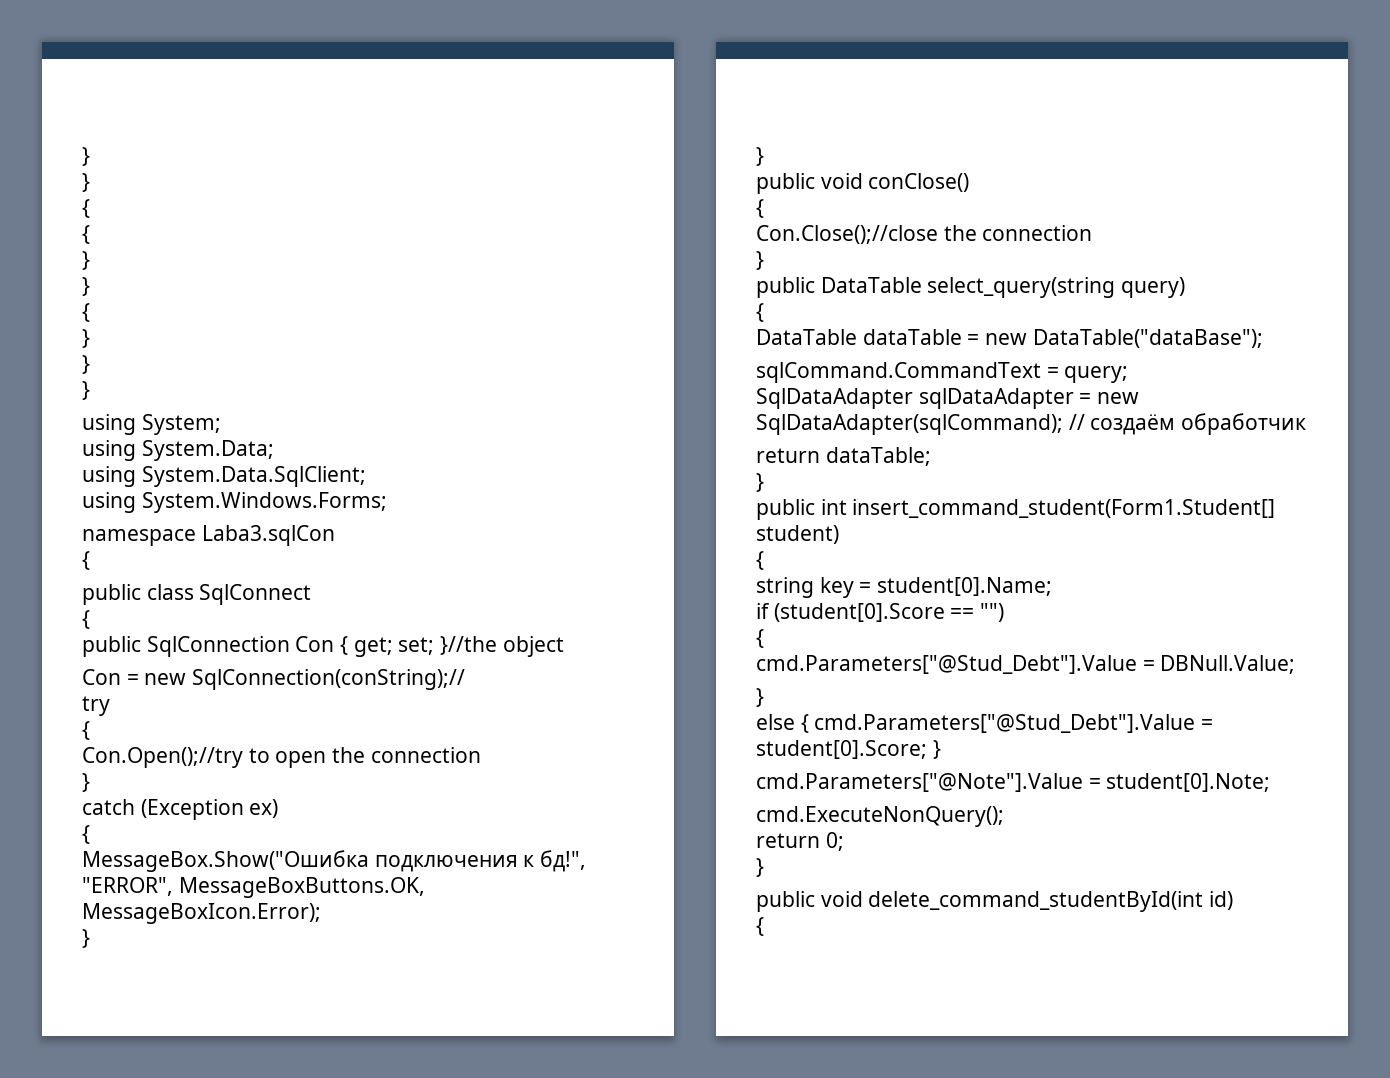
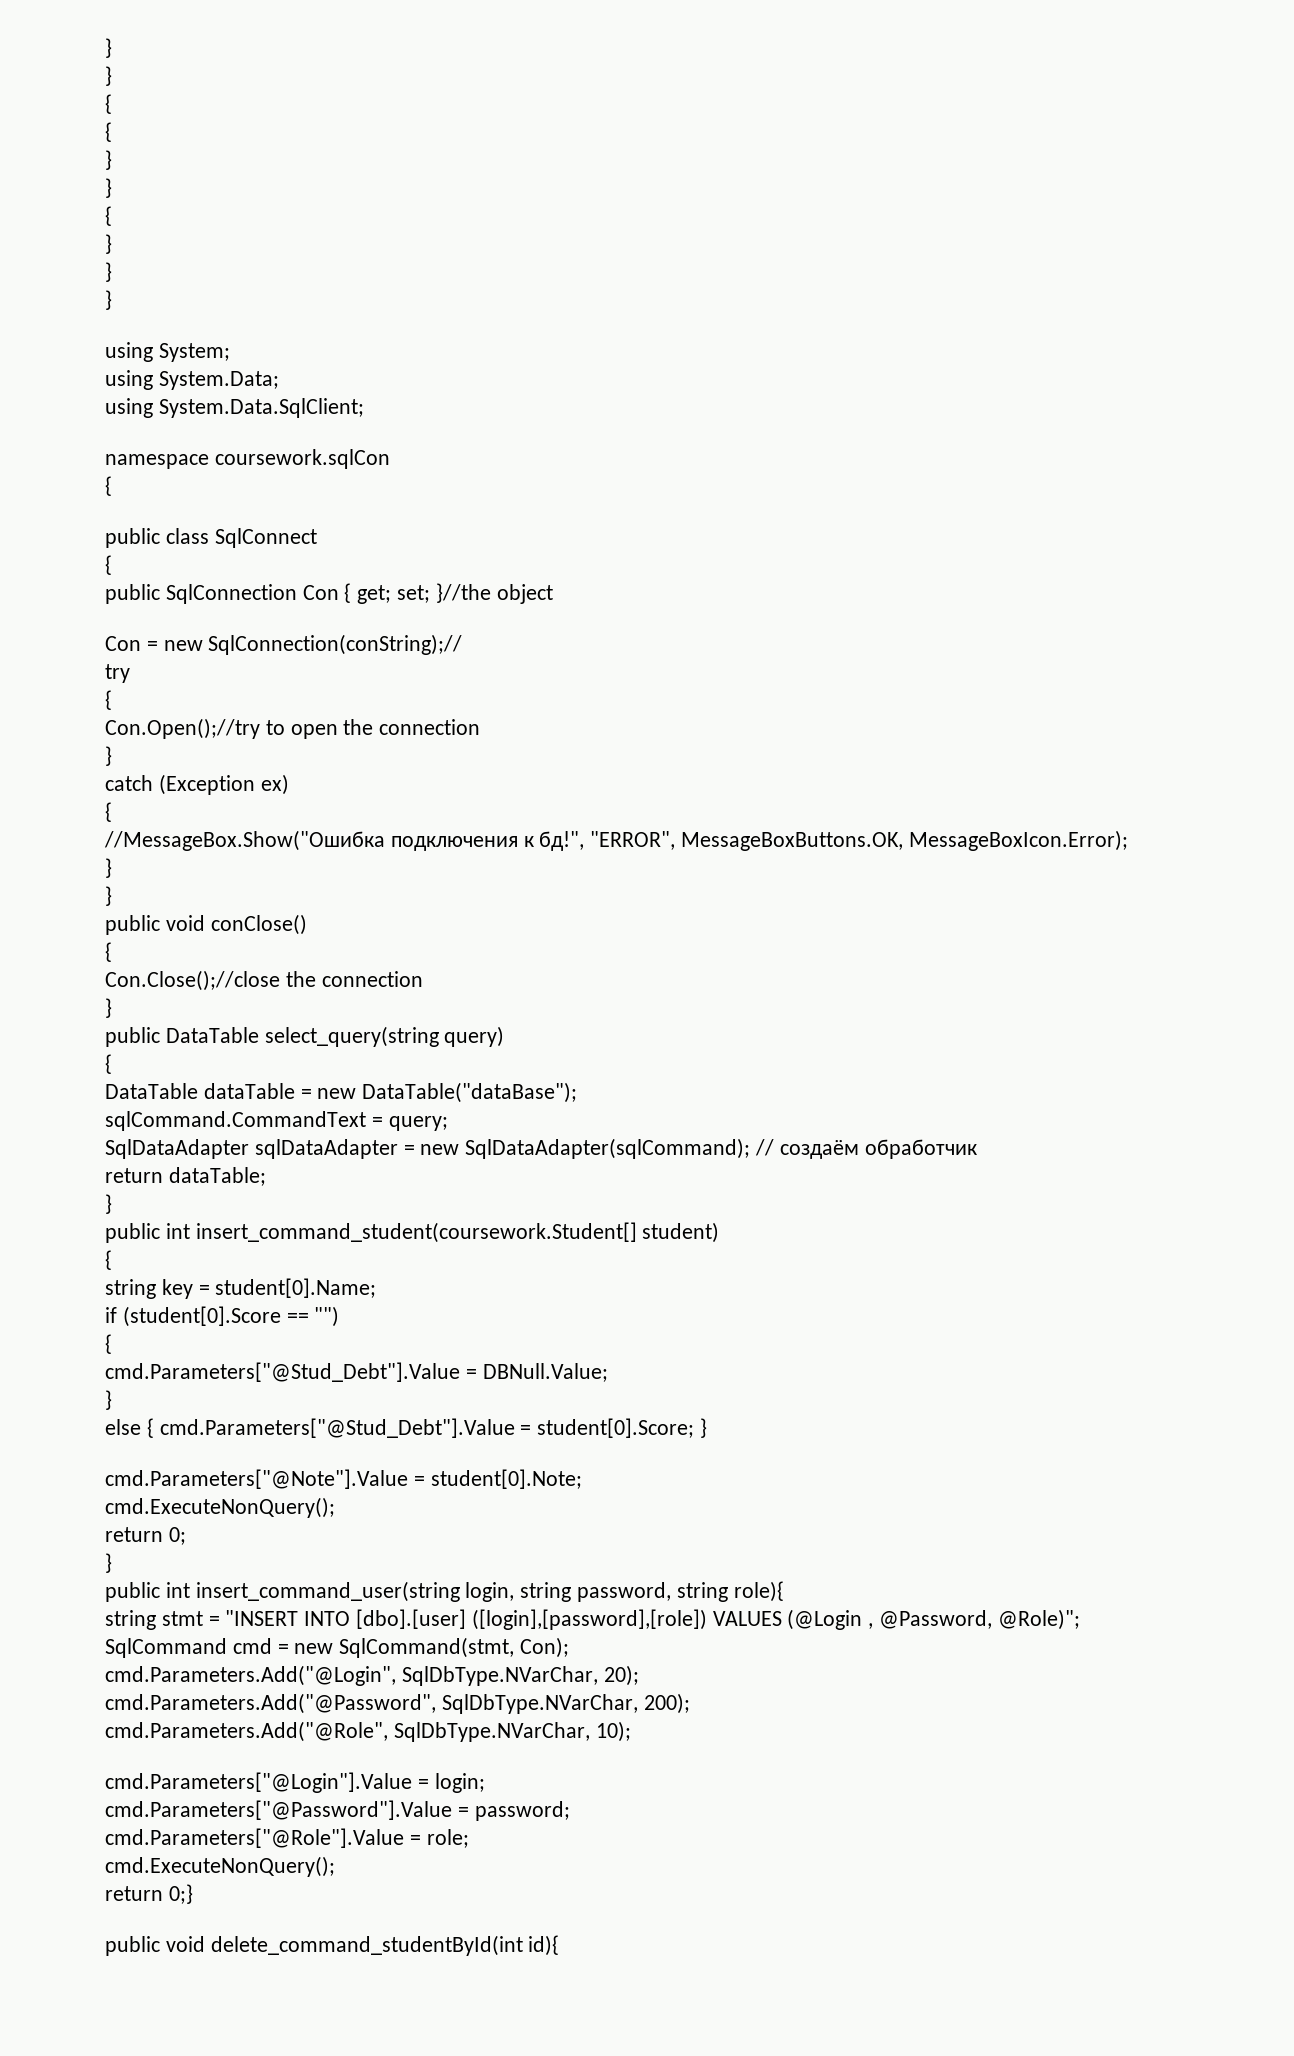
- using System.Windows.Forms;
- namespace Laba3.sqlCon
+ namespace coursework.sqlCon
- MessageBox.Show("Ошибка подключения к бд!", "ERROR", MessageBoxButtons.OK, MessageBoxIcon.Error);
+ //MessageBox.Show("Ошибка подключения к бд!", "ERROR", MessageBoxButtons.OK, MessageBoxIcon.Error);
- public int insert_command_student(Form1.Student[] student)
+ public int insert_command_student(coursework.Student[] student)
+ public int insert_command_user(string login, string password, string role){
+ string stmt = "INSERT INTO [dbo].[user] ([login],[password],[role]) VALUES (@Login , @Password, @Role)";
+ SqlCommand cmd = new SqlCommand(stmt, Con);
+ cmd.Parameters.Add("@Login", SqlDbType.NVarChar, 20);
+ cmd.Parameters.Add("@Password", SqlDbType.NVarChar, 200);
+ cmd.Parameters.Add("@Role", SqlDbType.NVarChar, 10);
+ cmd.Parameters["@Login"].Value = login;
+ cmd.Parameters["@Password"].Value = password;
+ cmd.Parameters["@Role"].Value = role;
+ cmd.ExecuteNonQuery();
+ return 0;}
- public void delete_command_studentById(int id)
- {
+ public void delete_command_studentById(int id){

